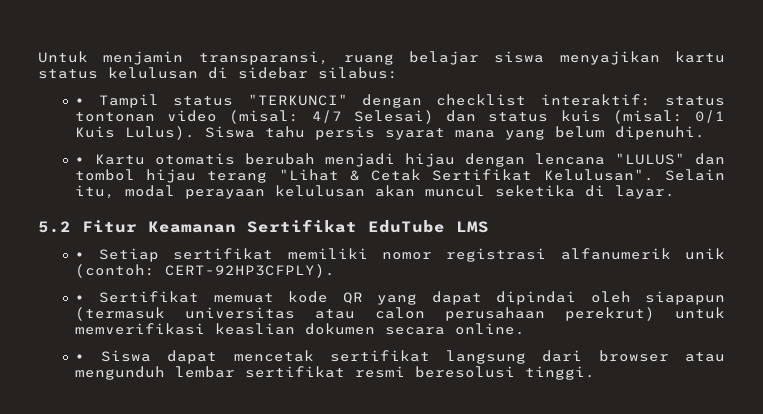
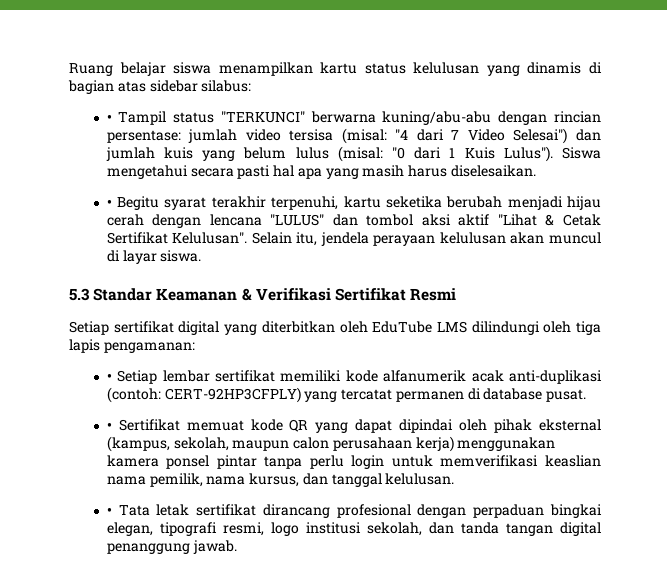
- Untuk menjamin transparansi, ruang belajar siswa menyajikan kartu status kelulusan di sidebar silabus:
+ Ruang belajar siswa menampilkan kartu status kelulusan yang dinamis di bagian atas sidebar silabus:
- • Tampil status "TERKUNCI" dengan checklist interaktif: status tontonan video (misal: 4/7 Selesai) dan status kuis (misal: 0/1 Kuis Lulus). Siswa tahu persis syarat mana yang belum dipenuhi.
- • Kartu otomatis berubah menjadi hijau dengan lencana "LULUS" dan tombol hijau terang "Lihat & Cetak Sertifikat Kelulusan".
+ • Tampil status "TERKUNCI" berwarna kuning/abu-abu dengan rincian persentase: jumlah video tersisa (misal: "4 dari 7 Video Selesai") dan jumlah kuis yang belum lulus (misal: "0 dari 1 Kuis Lulus"). Siswa mengetahui secara pasti hal apa yang masih harus diselesaikan.
+ • Begitu syarat terakhir terpenuhi, kartu seketika berubah menjadi hijau cerah dengan lencana "LULUS" dan tombol aksi aktif "Lihat & Cetak Sertifikat Kelulusan".
- Selain itu, modal perayaan kelulusan akan muncul seketika di layar.
- 5.2 Fitur Keamanan Sertifikat EduTube LMS
+ Selain itu, jendela perayaan kelulusan akan muncul di layar siswa.
+ 5.3 Standar Keamanan & Verifikasi Sertifikat Resmi
+ Setiap sertifikat digital yang diterbitkan oleh EduTube LMS dilindungi oleh tiga lapis pengamanan:
- • Setiap sertifikat memiliki nomor registrasi alfanumerik unik (contoh: CERT-92HP3CFPLY).
+ • Setiap lembar sertifikat memiliki kode alfanumerik acak anti-duplikasi (contoh: CERT-92HP3CFPLY) yang tercatat permanen di database pusat.
- • Sertifikat memuat kode QR yang dapat dipindai oleh siapapun (termasuk universitas atau calon perusahaan perekrut) untuk memverifikasi keaslian dokumen secara online.
- • Siswa dapat mencetak sertifikat langsung dari browser atau mengunduh lembar sertifikat resmi beresolusi tinggi.
+ • Sertifikat memuat kode QR yang dapat dipindai oleh pihak eksternal (kampus, sekolah, maupun calon perusahaan kerja) menggunakan kamera ponsel pintar tanpa perlu login untuk memverifikasi keaslian nama pemilik, nama kursus, dan tanggal kelulusan.
+ • Tata letak sertifikat dirancang profesional dengan perpaduan bingkai elegan, tipografi resmi, logo institusi sekolah, dan tanda tangan digital penanggung jawab.

